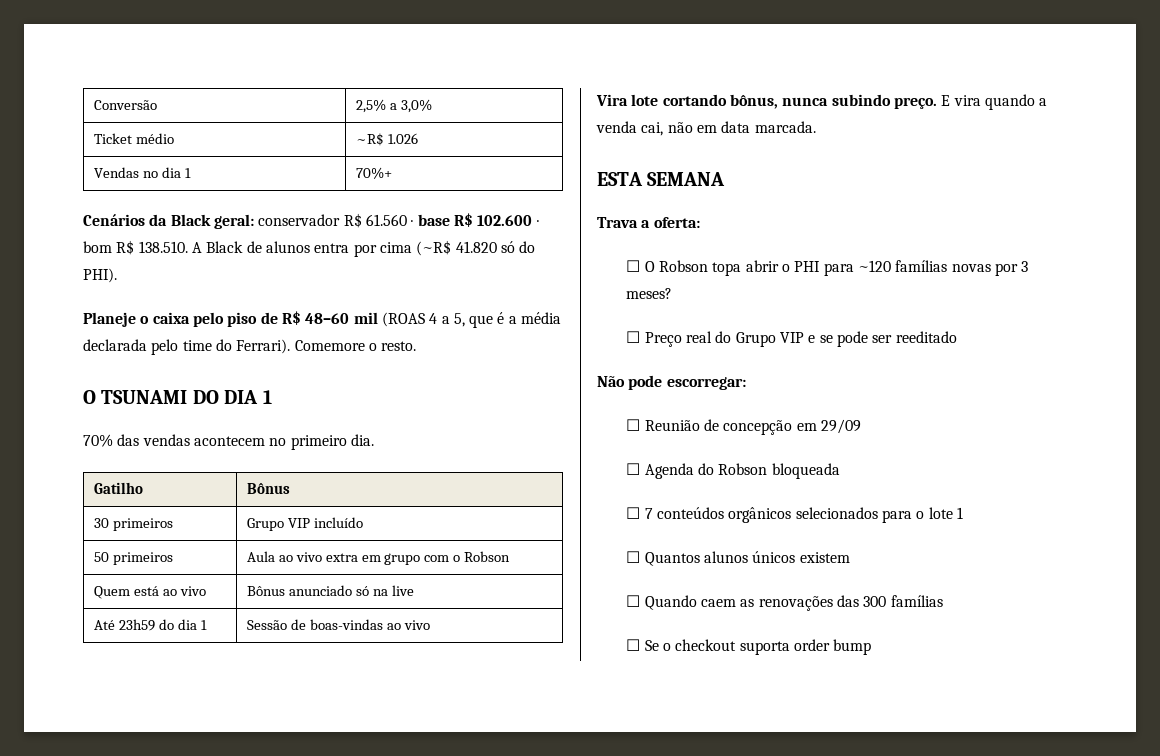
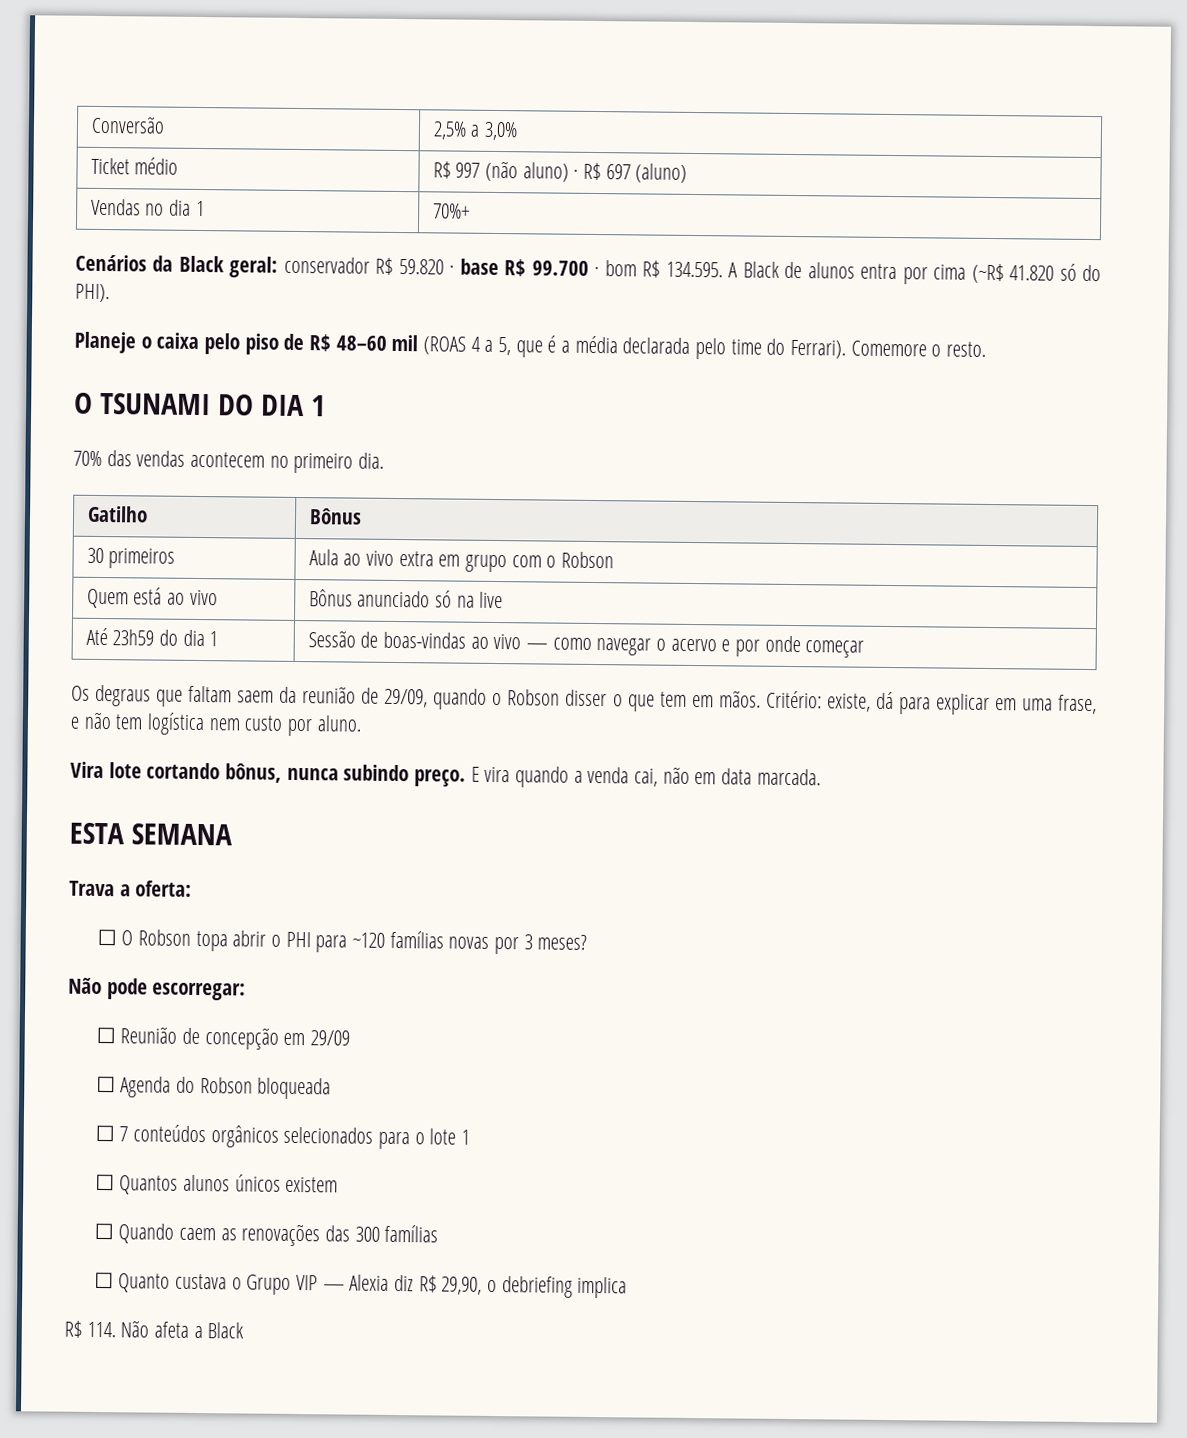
- Ticket médio | ~R$ 1.026
+ Ticket médio | R$ 997 (não aluno) · R$ 697 (aluno)
- Cenários da Black geral: conservador R$ 61.560 · base R$ 102.600 · bom R$ 138.510. A Black de alunos entra por cima (~R$ 41.820 só do PHI).
+ Cenários da Black geral: conservador R$ 59.820 · base R$ 99.700 · bom R$ 134.595. A Black de alunos entra por cima (~R$ 41.820 só do PHI).
- 30 primeiros | Grupo VIP incluído
- 50 primeiros | Aula ao vivo extra em grupo com o Robson
+ 30 primeiros | Aula ao vivo extra em grupo com o Robson
- Até 23h59 do dia 1 | Sessão de boas-vindas ao vivo
+ Até 23h59 do dia 1 | Sessão de boas-vindas ao vivo — como navegar o acervo e por onde começar
+ Os degraus que faltam saem da reunião de 29/09, quando o Robson disser o que tem em mãos. Critério: existe, dá para explicar em uma frase, e não tem logística nem custo por aluno.
- ☐ Preço real do Grupo VIP e se pode ser reeditado
- ☐ Se o checkout suporta order bump
+ ☐ Quanto custava o Grupo VIP — Alexia diz R$ 29,90, o debriefing implica
+ R$ 114. Não afeta a Black

